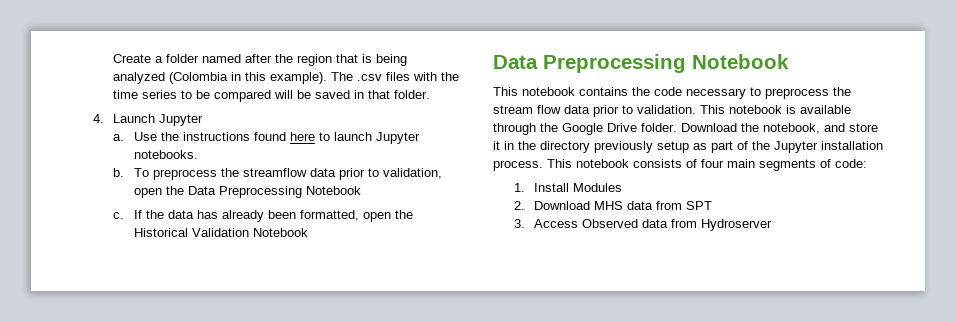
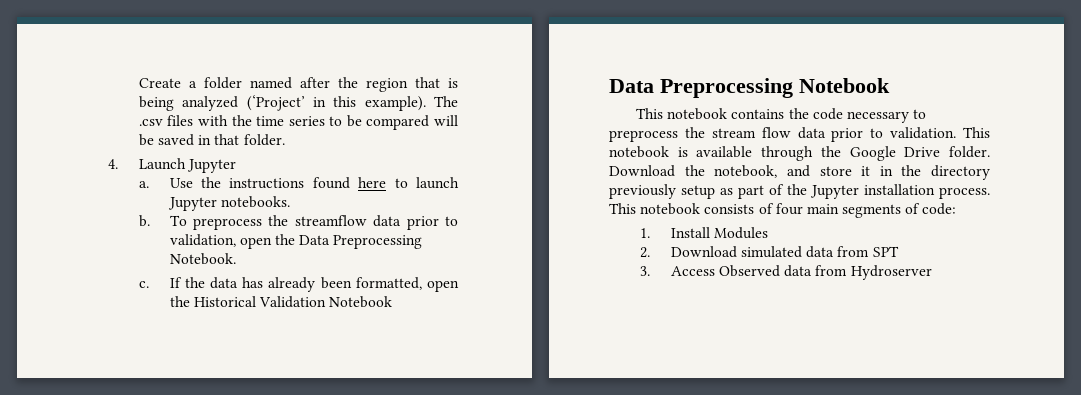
- Create a folder named after the region that is being analyzed (Colombia in this example).
+ Create a folder named after the region that is being analyzed (‘Project’ in this example).
- To preprocess the streamflow data prior to validation, open the Data Preprocessing Notebook
+ To preprocess the streamflow data prior to validation, open the Data Preprocessing Notebook.
- 2. Download MHS data from SPT
+ 2. Download simulated data from SPT

